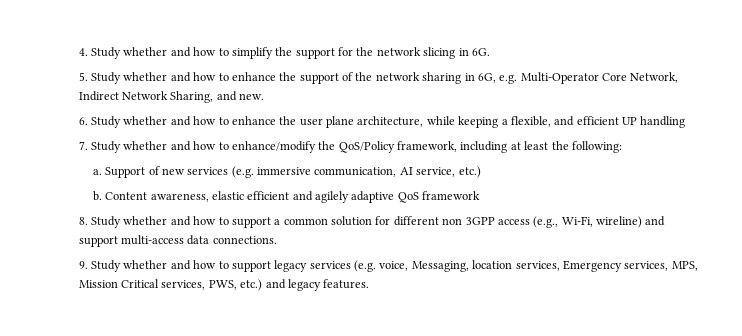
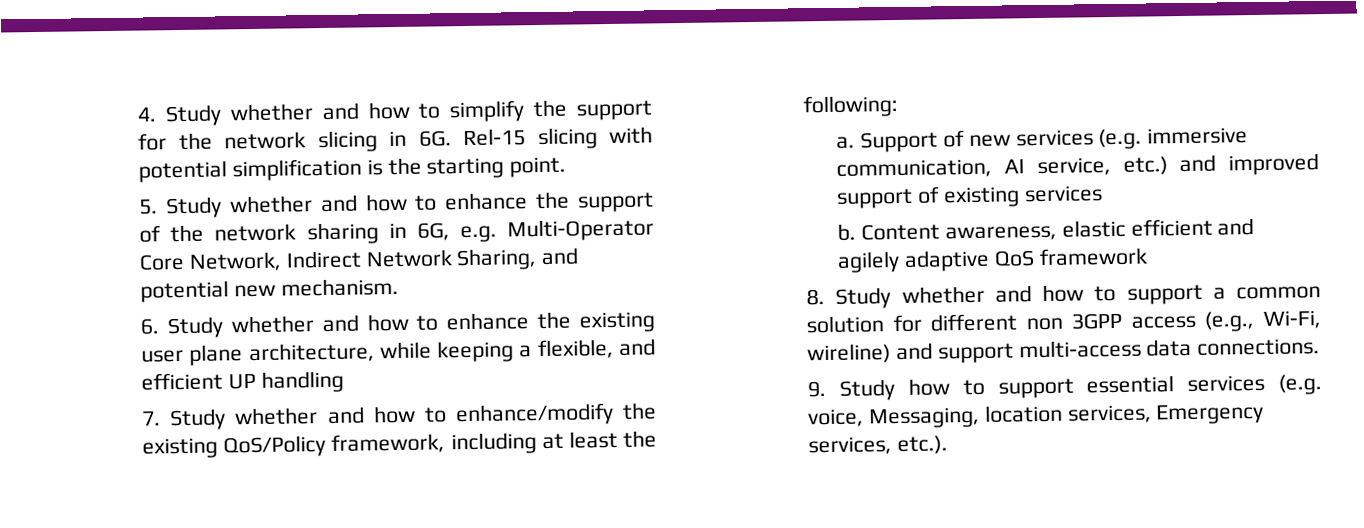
+ Rel-15 slicing with potential simplification is the starting point.
- 5. Study whether and how to enhance the support of the network sharing in 6G, e.g. Multi-Operator Core Network, Indirect Network Sharing, and new.
+ 5. Study whether and how to enhance the support of the network sharing in 6G, e.g. Multi-Operator Core Network, Indirect Network Sharing, and potential new mechanism.
- 6. Study whether and how to enhance the user plane architecture, while keeping a flexible, and efficient UP handling
+ 6. Study whether and how to enhance the existing user plane architecture, while keeping a flexible, and efficient UP handling
- 7. Study whether and how to enhance/modify the QoS/Policy framework, including at least the following:
+ 7. Study whether and how to enhance/modify the existing QoS/Policy framework, including at least the following:
- Support of new services (e.g. immersive communication, AI service, etc.)
+ Support of new services (e.g. immersive communication, AI service, etc.) and improved support of existing services
- 9. Study whether and how to support legacy services (e.g. voice, Messaging, location services, Emergency services, MPS, Mission Critical services, PWS, etc.) and legacy features.
+ 9. Study how to support essential services (e.g. voice, Messaging, location services, Emergency services, etc.).

